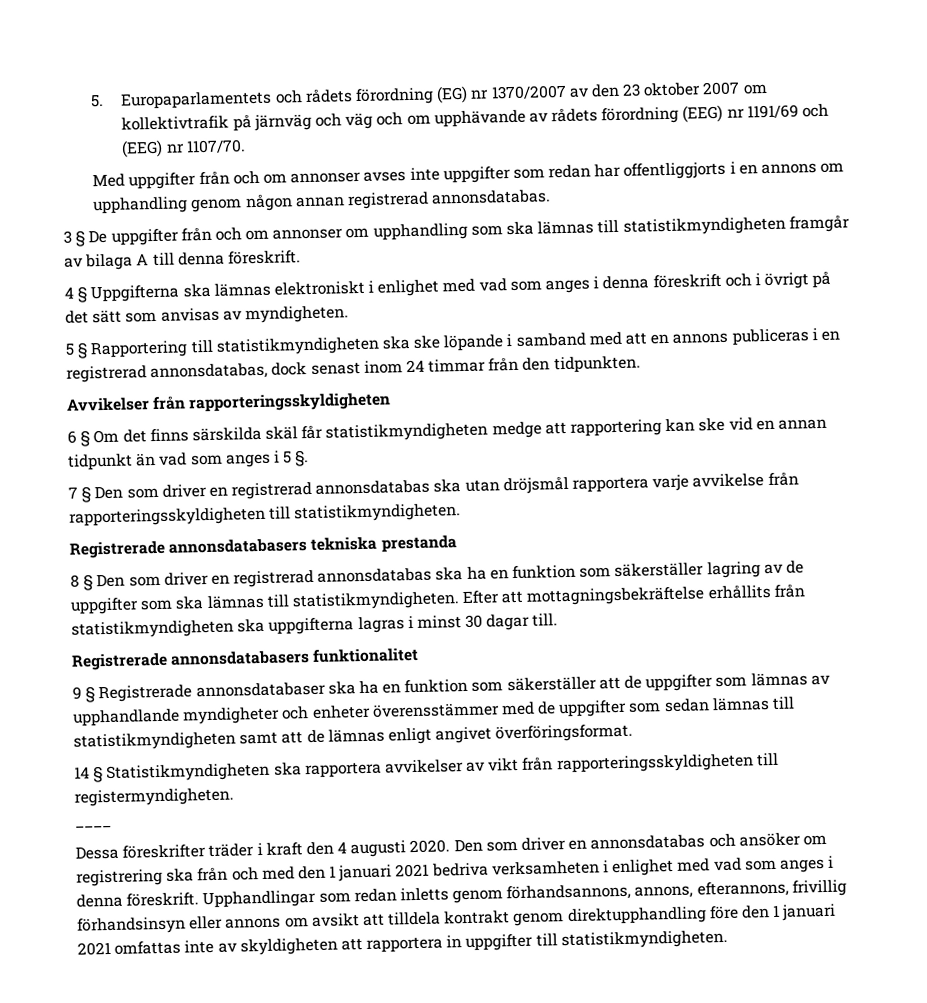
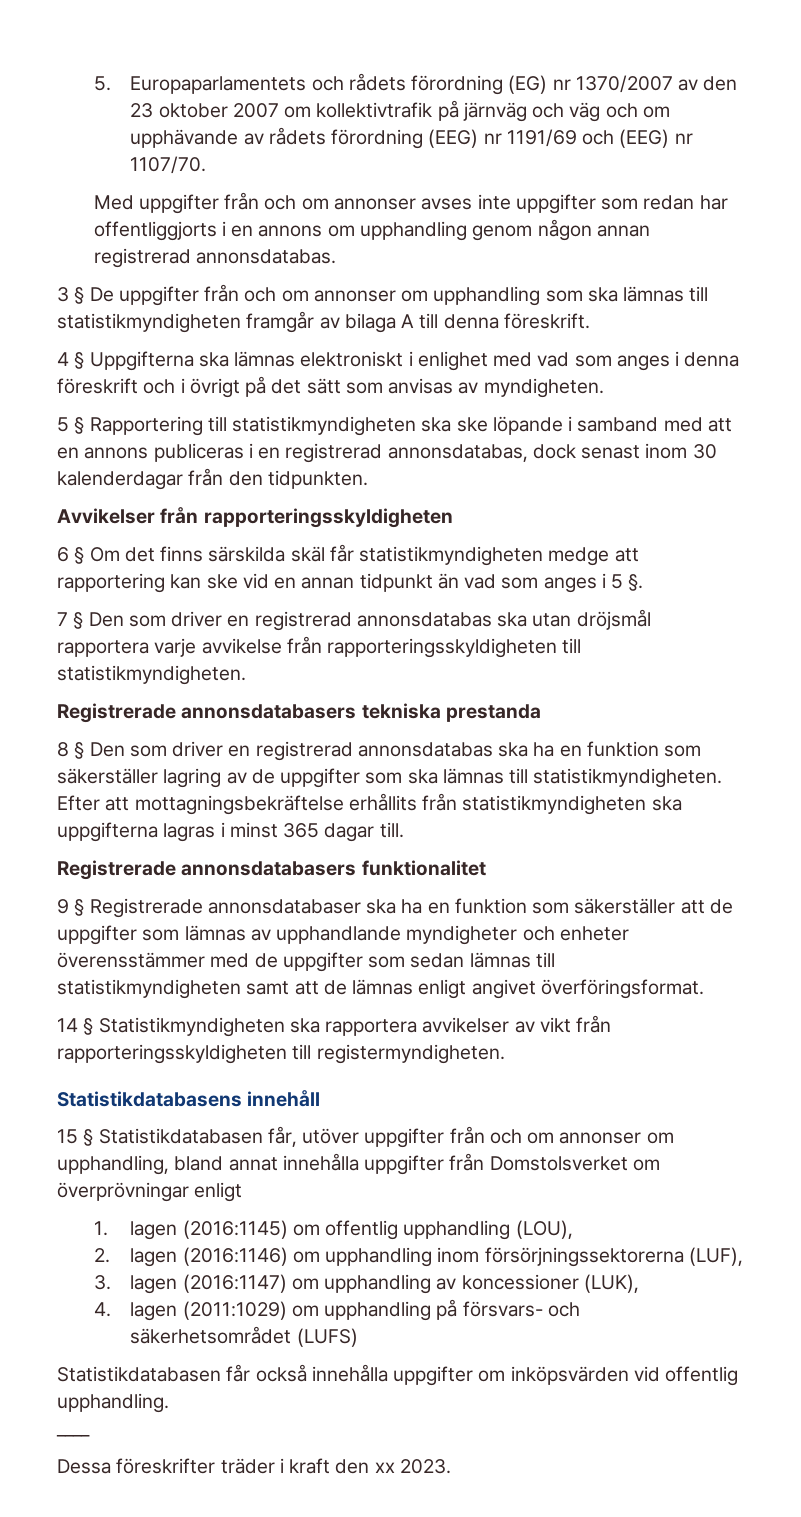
- 5 § Rapportering till statistikmyndigheten ska ske löpande i samband med att en annons publiceras i en registrerad annonsdatabas, dock senast inom 24 timmar från den tidpunkten.
+ 5 § Rapportering till statistikmyndigheten ska ske löpande i samband med att en annons publiceras i en registrerad annonsdatabas, dock senast inom 30 kalenderdagar från den tidpunkten.
- Efter att mottagningsbekräftelse erhållits från statistikmyndigheten ska uppgifterna lagras i minst 30 dagar till.
+ Efter att mottagningsbekräftelse erhållits från statistikmyndigheten ska uppgifterna lagras i minst 365 dagar till.
+ Statistikdatabasens innehåll
+ 15 § Statistikdatabasen får, utöver uppgifter från och om annonser om upphandling, bland annat innehålla uppgifter från Domstolsverket om överprövningar enligt
+ 1. lagen (2016:1145) om offentlig upphandling (LOU),
+ 2. lagen (2016:1146) om upphandling inom försörjningssektorerna (LUF),
+ 3. lagen (2016:1147) om upphandling av koncessioner (LUK),
+ 4. lagen (2011:1029) om upphandling på försvars- och säkerhetsområdet (LUFS)
+ Statistikdatabasen får också innehålla uppgifter om inköpsvärden vid offentlig upphandling.
- Dessa föreskrifter träder i kraft den 4 augusti 2020. Den som driver en annonsdatabas och ansöker om registrering ska från och med den 1 januari 2021 bedriva verksamheten i enlighet med vad som anges i denna föreskrift. Upphandlingar som redan inletts genom förhandsannons, annons, efterannons, frivillig förhandsinsyn eller annons om avsikt att tilldela kontrakt genom direktupphandling före den 1 januari 2021 omfattas inte av skyldigheten att rapportera in uppgifter till statistikmyndigheten.
+ Dessa föreskrifter träder i kraft den xx 2023.

